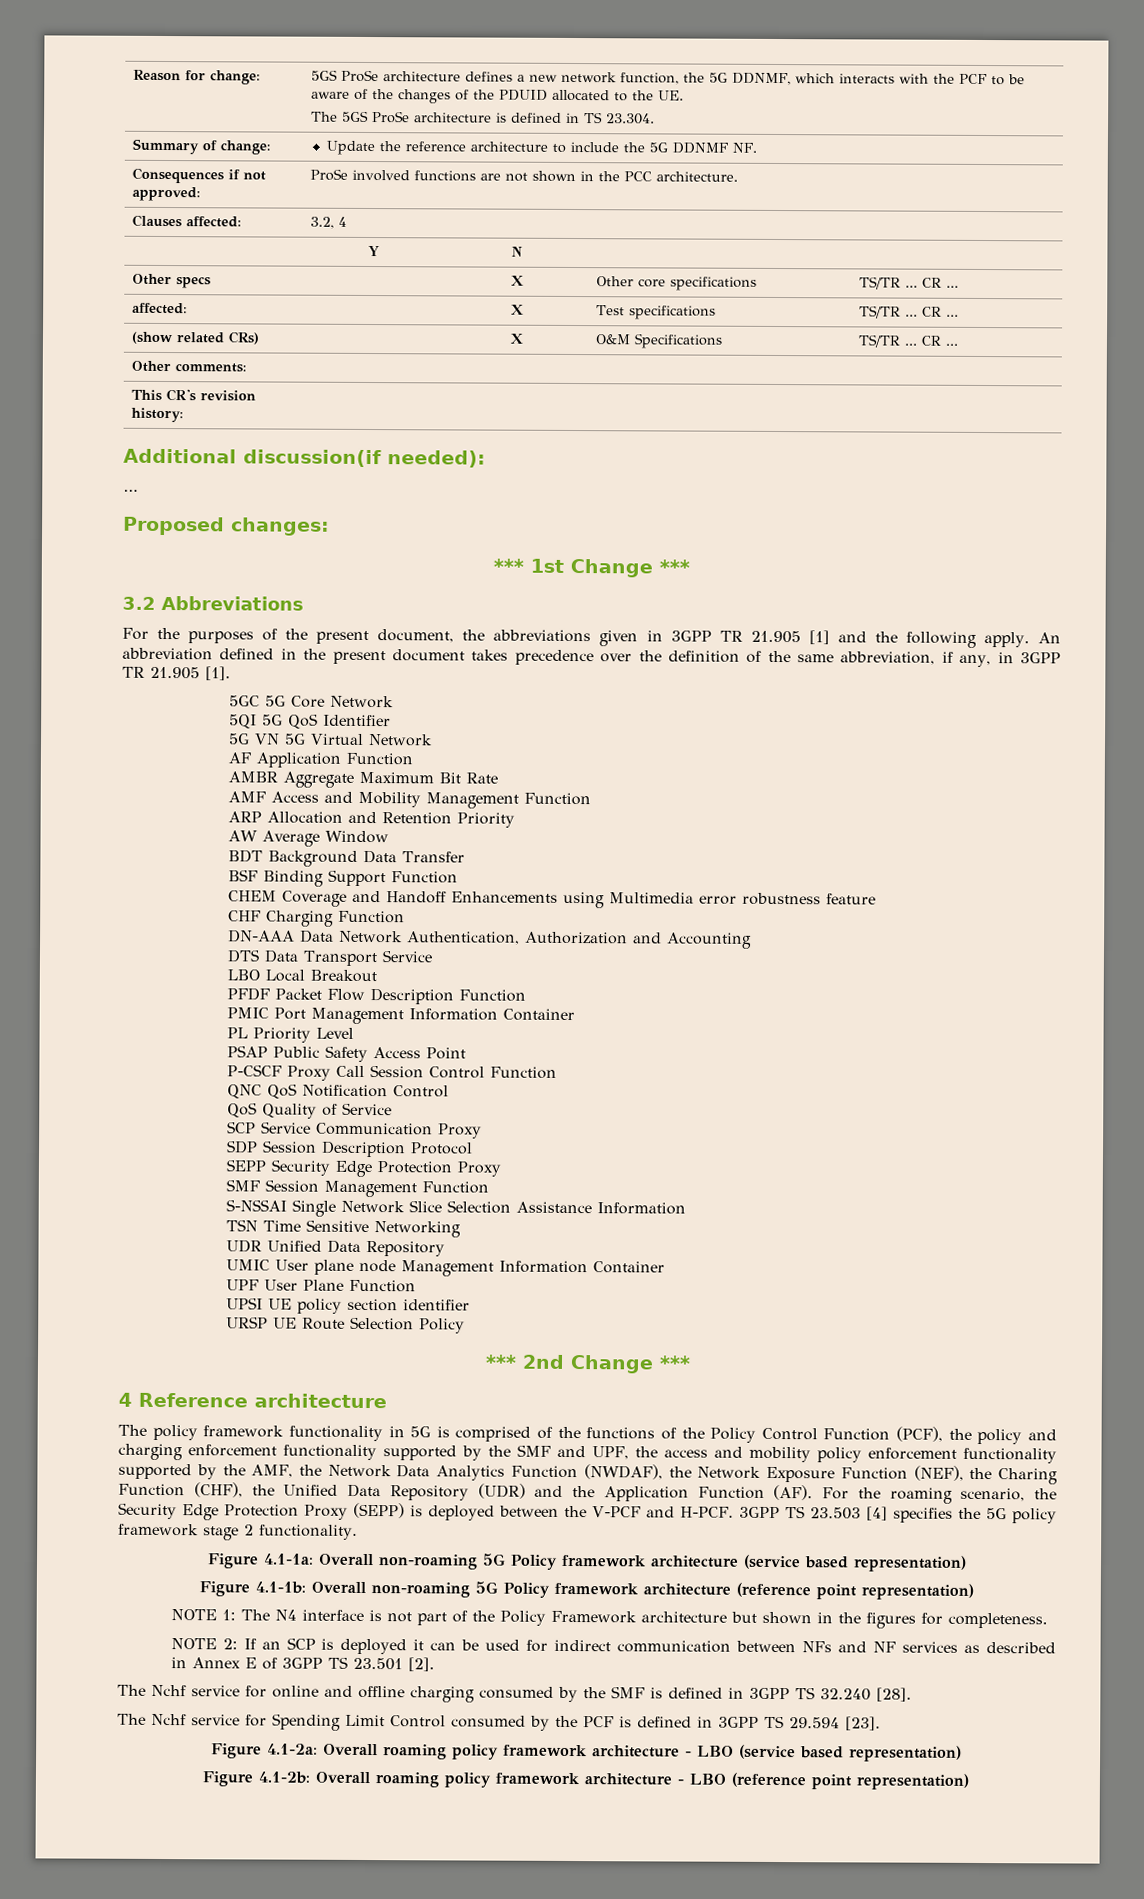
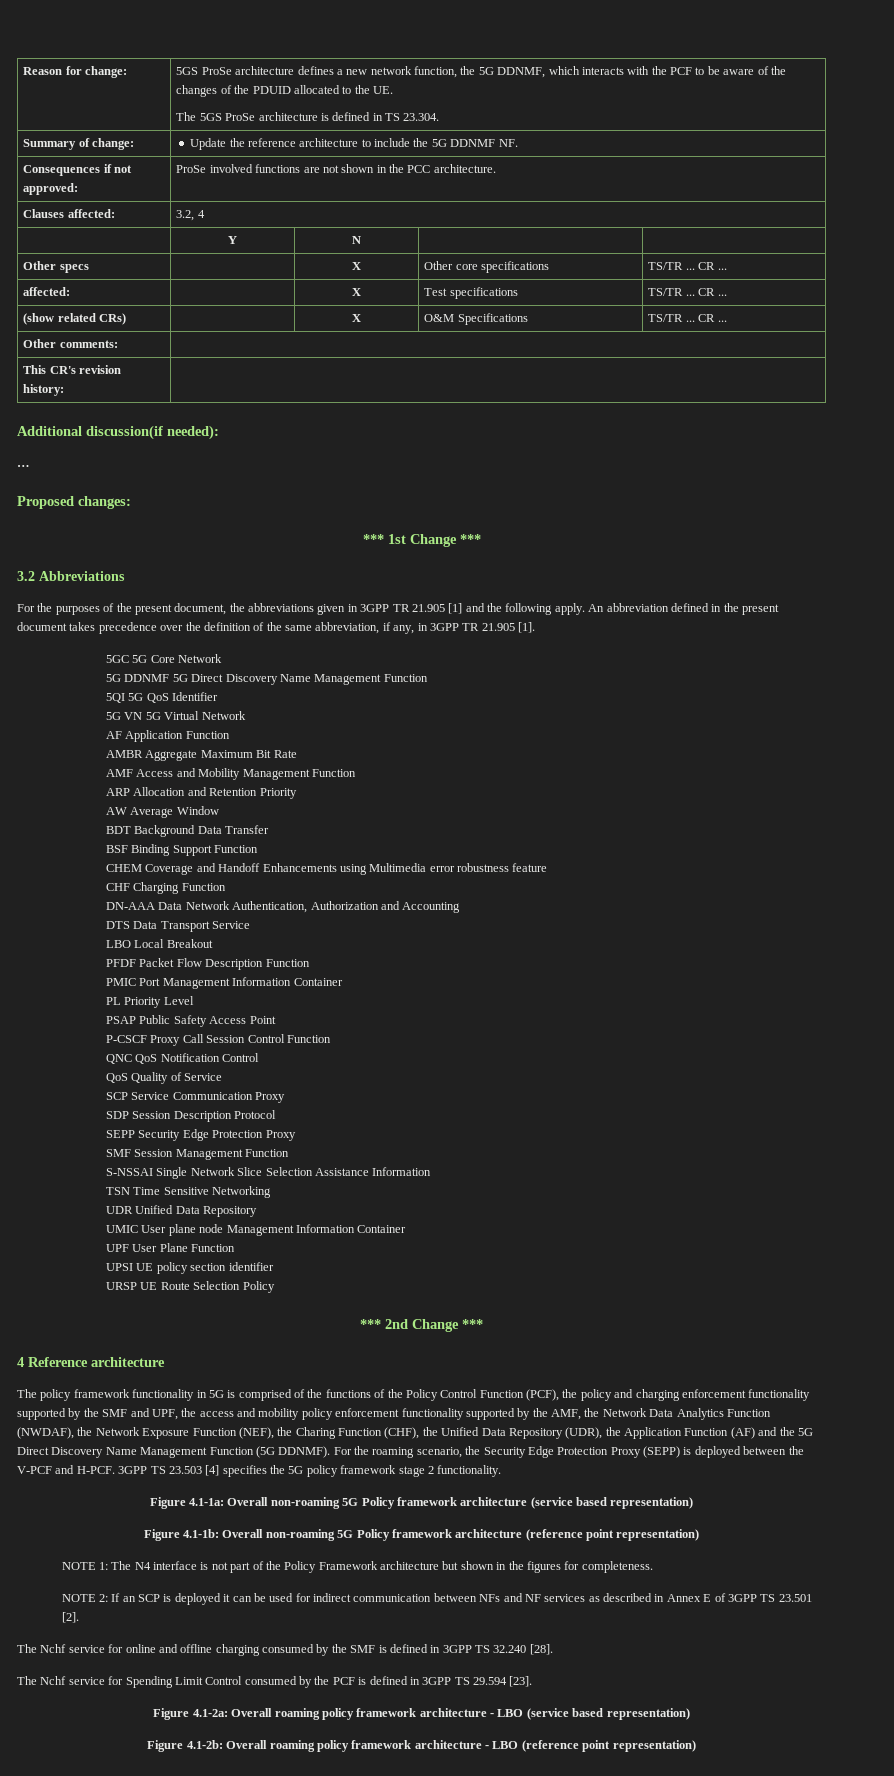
+ 5G DDNMF 5G Direct Discovery Name Management Function
- The policy framework functionality in 5G is comprised of the functions of the Policy Control Function (PCF), the policy and charging enforcement functionality supported by the SMF and UPF, the access and mobility policy enforcement functionality supported by the AMF, the Network Data Analytics Function (NWDAF), the Network Exposure Function (NEF), the Charing Function (CHF), the Unified Data Repository (UDR) and the Application Function (AF). For the roaming scenario, the Security Edge Protection Proxy (SEPP) is deployed between the V-PCF and H-PCF.
+ The policy framework functionality in 5G is comprised of the functions of the Policy Control Function (PCF), the policy and charging enforcement functionality supported by the SMF and UPF, the access and mobility policy enforcement functionality supported by the AMF, the Network Data Analytics Function (NWDAF), the Network Exposure Function (NEF), the Charing Function (CHF), the Unified Data Repository (UDR), the Application Function (AF) and the 5G Direct Discovery Name Management Function (5G DDNMF). For the roaming scenario, the Security Edge Protection Proxy (SEPP) is deployed between the V-PCF and H-PCF.

